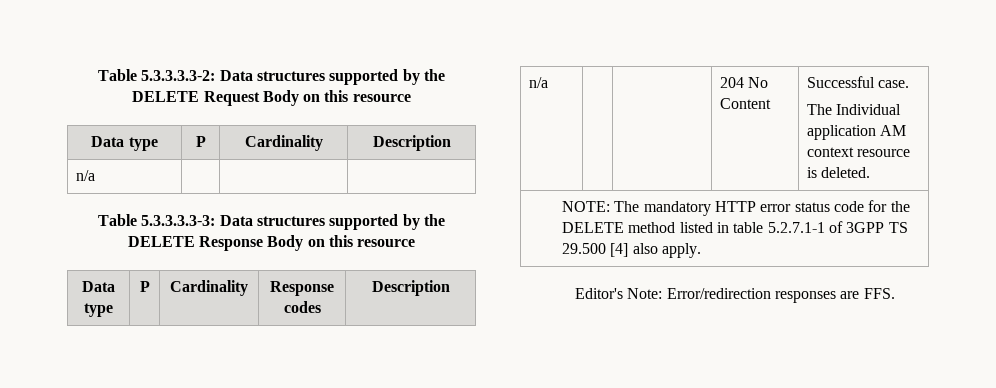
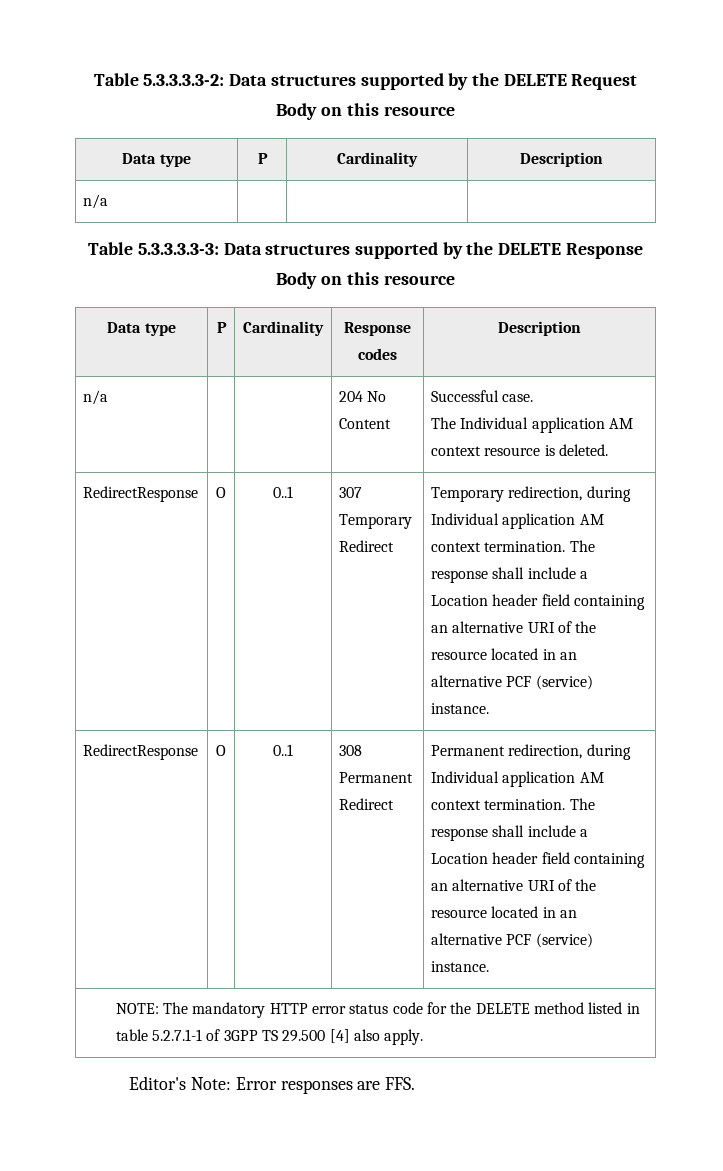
+ RedirectResponse | O | 0..1 | 307 Temporary Redirect | Temporary redirection, during Individual application AM context termination. The response shall include a Location header field containing an alternative URI of the resource located in an alternative PCF (service) instance.
+ RedirectResponse | O | 0..1 | 308 Permanent Redirect | Permanent redirection, during Individual application AM context termination. The response shall include a Location header field containing an alternative URI of the resource located in an alternative PCF (service) instance.
- Editor's Note: Error/redirection responses are FFS.
+ Editor's Note: Error responses are FFS.

